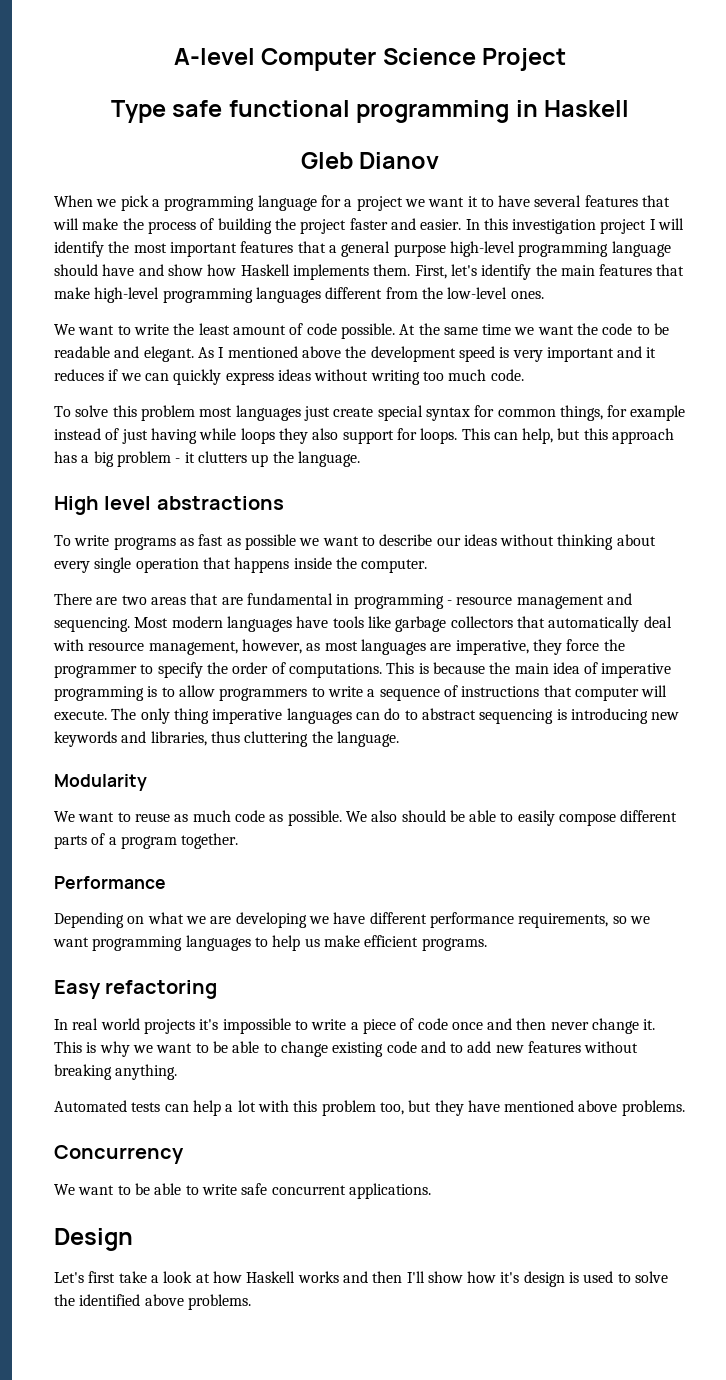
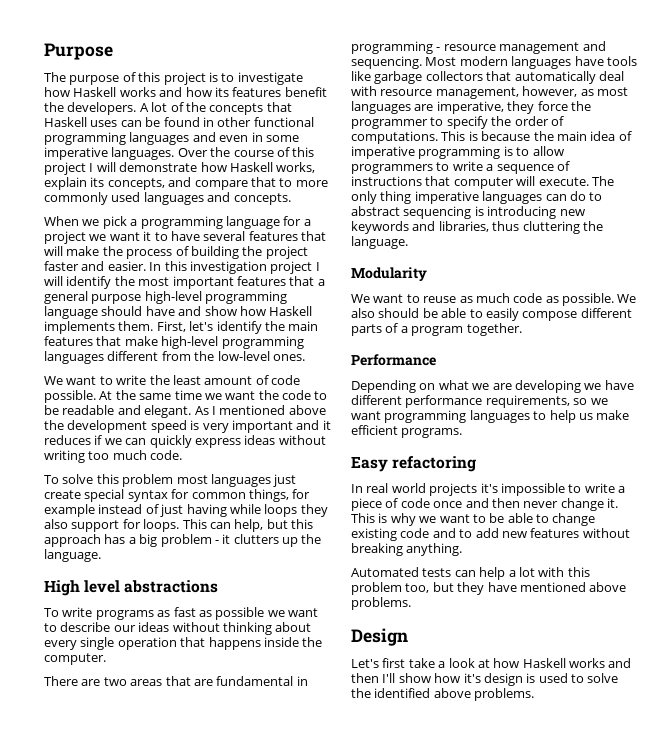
- A-level Computer Science Project
- Type safe functional programming in Haskell
- Gleb Dianov
+ Purpose
+ The purpose of this project is to investigate how Haskell works and how its features benefit the developers. A lot of the concepts that Haskell uses can be found in other functional programming languages and even in some imperative languages. Over the course of this project I will demonstrate how Haskell works, explain its concepts, and compare that to more commonly used languages and concepts.
- Concurrency
- We want to be able to write safe concurrent applications.

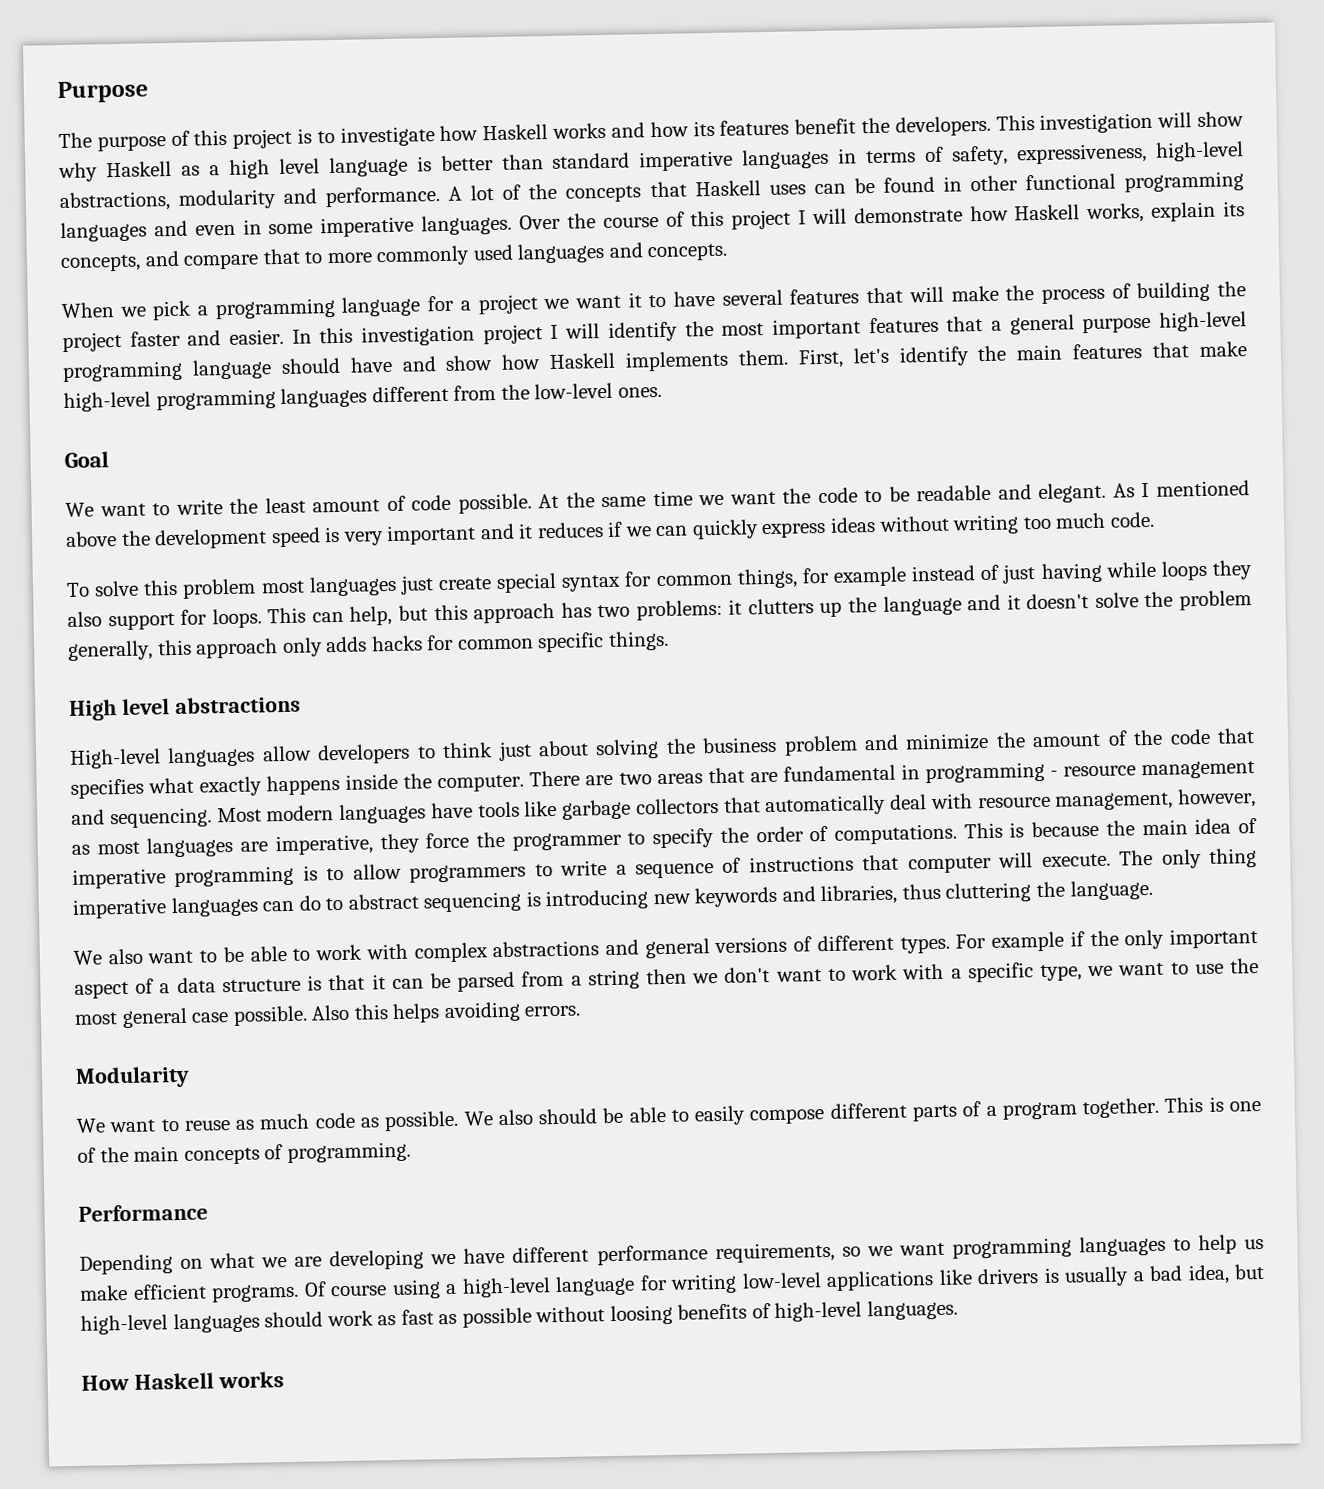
+ This investigation will show why Haskell as a high level language is better than standard imperative languages in terms of safety, expressiveness, high-level abstractions, modularity and performance.
+ Goal
- This can help, but this approach has a big problem - it clutters up the language.
+ This can help, but this approach has two problems: it clutters up the language and it doesn't solve the problem generally, this approach only adds hacks for common specific things.
  High level abstractions
- To write programs as fast as possible we want to describe our ideas without thinking about every single operation that happens inside the computer.
- There are two areas that are fundamental in programming - resource management and sequencing.
+ High-level languages allow developers to think just about solving the business problem and minimize the amount of the code that specifies what exactly happens inside the computer. There are two areas that are fundamental in programming - resource management and sequencing.
+ We also want to be able to work with complex abstractions and general versions of different types. For example if the only important aspect of a data structure is that it can be parsed from a string then we don't want to work with a specific type, we want to use the most general case possible. Also this helps avoiding errors.
+ This is one of the main concepts of programming.
- Depending on what we are developing we have different performance requirements, so we want programming languages to help us make efficient programs.
- Easy refactoring
- In real world projects it's impossible to write a piece of code once and then never change it. This is why we want to be able to change existing code and to add new features without breaking anything.
- Automated tests can help a lot with this problem too, but they have mentioned above problems.
- Design
- Let's first take a look at how Haskell works and then I'll show how it's design is used to solve the identified above problems.
+ Depending on what we are developing we have different performance requirements, so we want programming languages to help us make efficient programs. Of course using a high-level language for writing low-level applications like drivers is usually a bad idea, but high-level languages should work as fast as possible without loosing benefits of high-level languages.
+ How Haskell works

